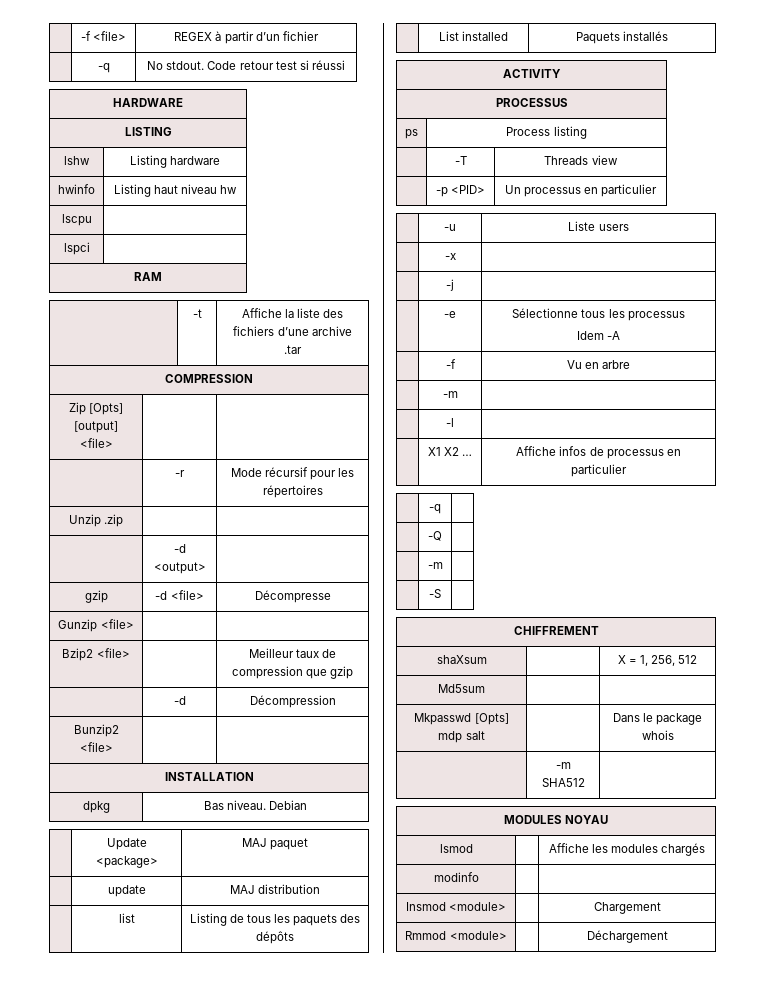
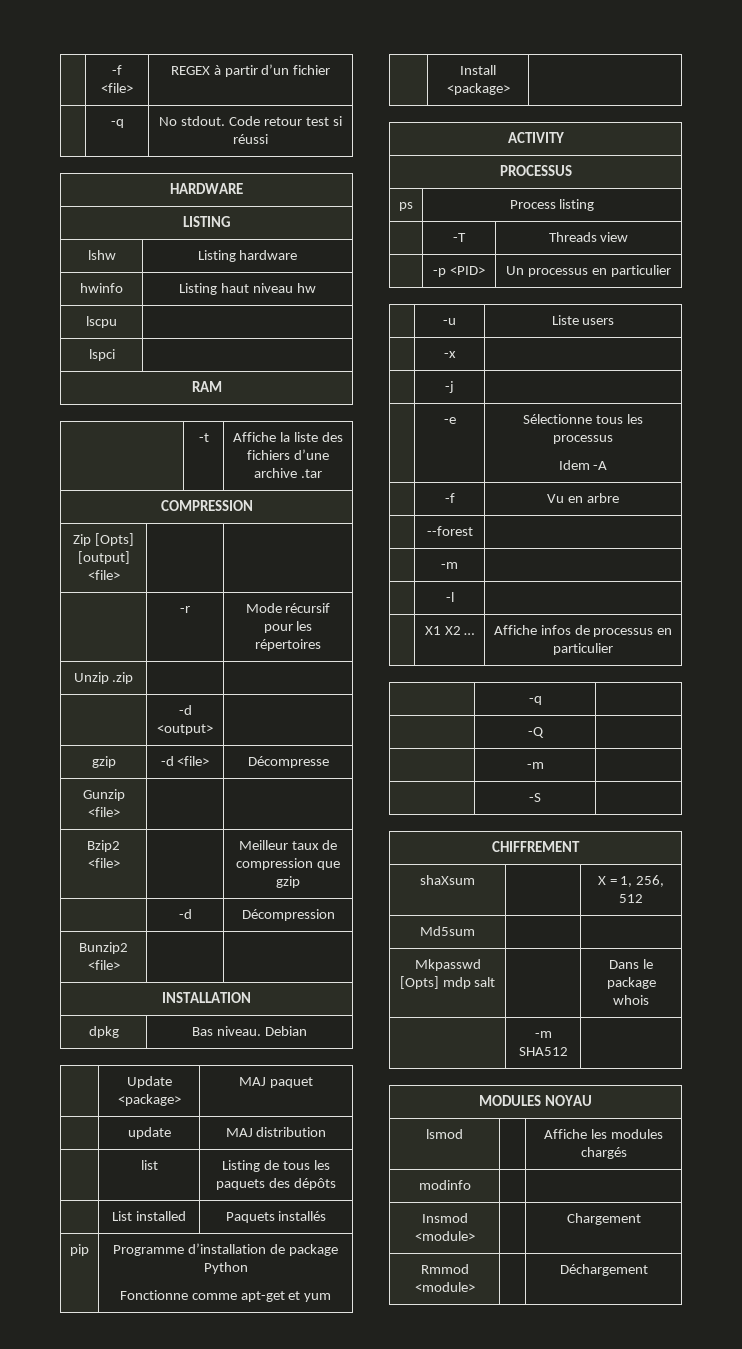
+ pip | Programme d’installation de package Python
+ Fonctionne comme apt-get et yum
+ | Install <package> |
+ | --forest |

